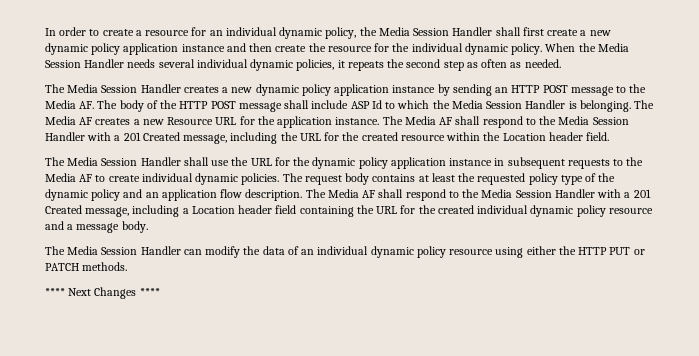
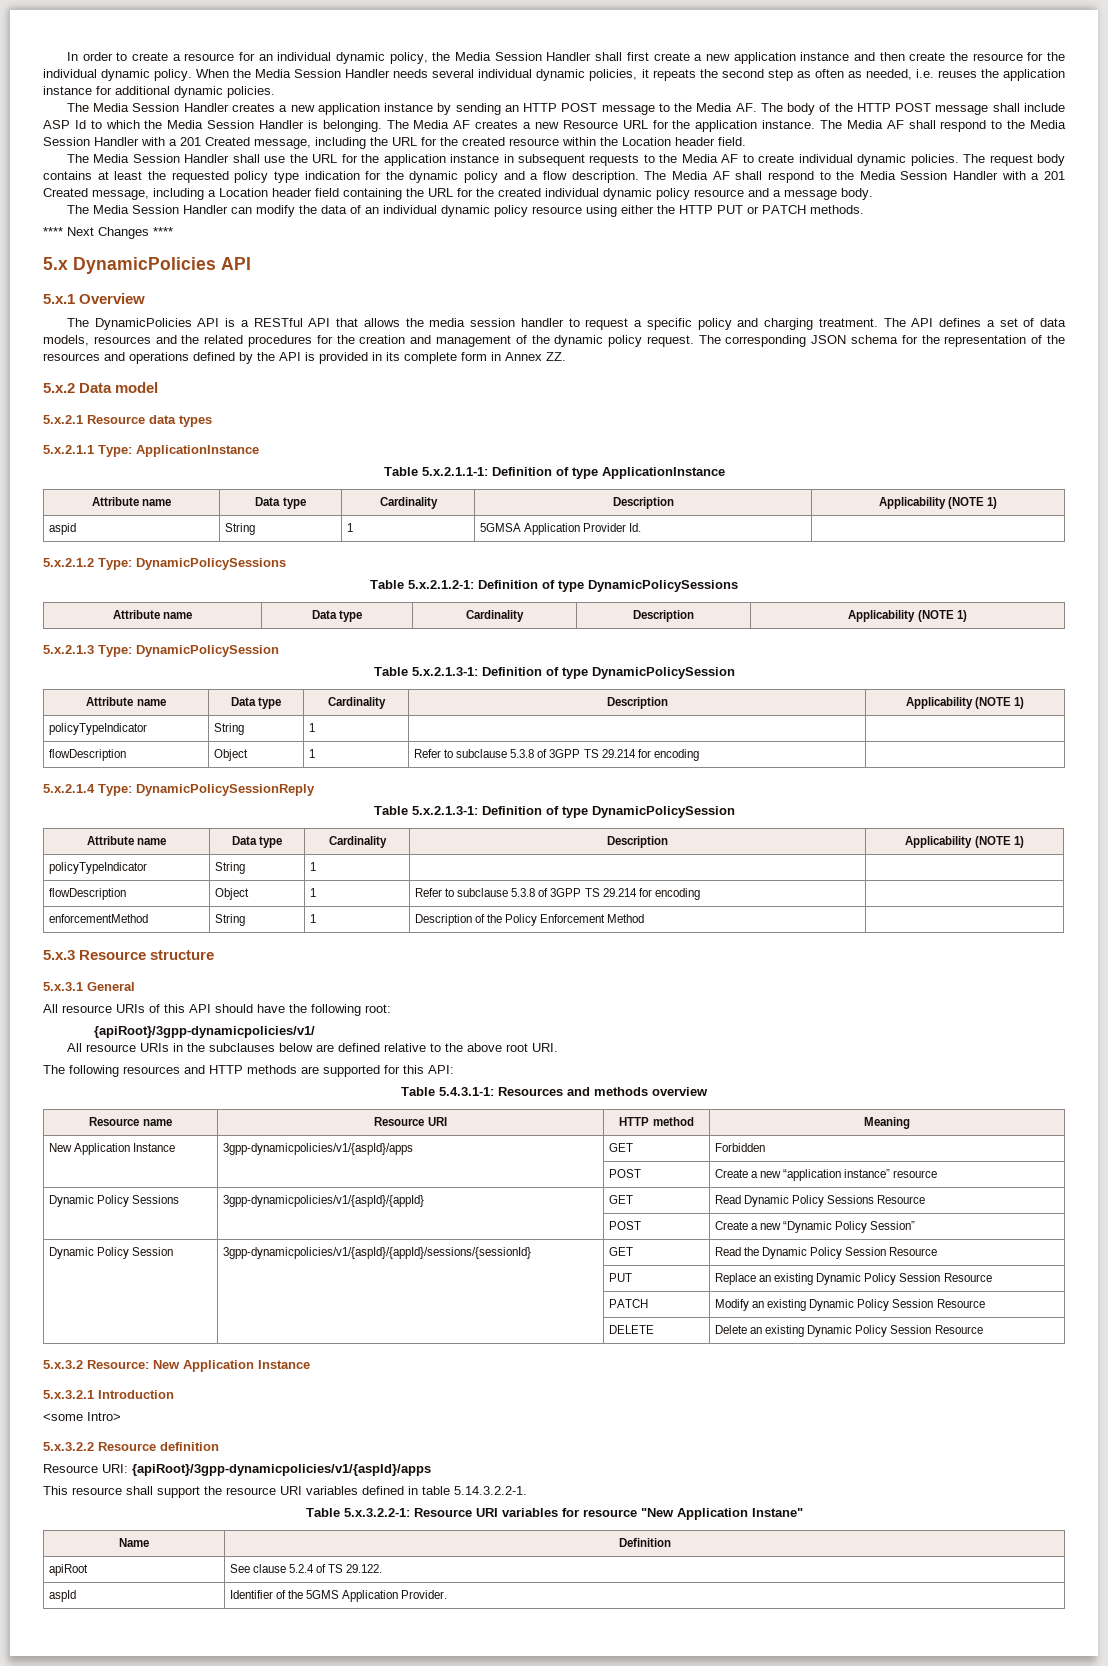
- In order to create a resource for an individual dynamic policy, the Media Session Handler shall first create a new dynamic policy application instance and then create the resource for the individual dynamic policy.
+ In order to create a resource for an individual dynamic policy, the Media Session Handler shall first create a new application instance and then create the resource for the individual dynamic policy.
- When the Media Session Handler needs several individual dynamic policies, it repeats the second step as often as needed.
+ When the Media Session Handler needs several individual dynamic policies, it repeats the second step as often as needed, i.e. reuses the application instance for additional dynamic policies.
- The Media Session Handler creates a new dynamic policy application instance by sending an HTTP POST message to the Media AF. The body of the HTTP POST message shall include ASP Id to which the Media Session Handler is belonging.
+ The Media Session Handler creates a new application instance by sending an HTTP POST message to the Media AF. The body of the HTTP POST message shall include ASP Id to which the Media Session Handler is belonging.
- The Media Session Handler shall use the URL for the dynamic policy application instance in subsequent requests to the Media AF to create individual dynamic policies.
+ The Media Session Handler shall use the URL for the application instance in subsequent requests to the Media AF to create individual dynamic policies.
- The request body contains at least the requested policy type of the dynamic policy and an application flow description.
+ The request body contains at least the requested policy type indication for the dynamic policy and a flow description.
+ 5.x DynamicPolicies API
+ 5.x.1 Overview
+ The DynamicPolicies API is a RESTful API that allows the media session handler to request a specific policy and charging treatment. The API defines a set of data models, resources and the related procedures for the creation and management of the dynamic policy request. The corresponding JSON schema for the representation of the resources and operations defined by the API is provided in its complete form in Annex ZZ.
+ 5.x.2 Data model
+ 5.x.2.1 Resource data types
+ 5.x.2.1.1 Type: ApplicationInstance
+ Table 5.x.2.1.1-1: Definition of type ApplicationInstance
+ Attribute name | Data type | Cardinality | Description | Applicability (NOTE 1)
+ aspid | String | 1 | 5GMSA Application Provider Id. |
+ 5.x.2.1.2 Type: DynamicPolicySessions
+ Table 5.x.2.1.2-1: Definition of type DynamicPolicySessions
+ Attribute name | Data type | Cardinality | Description | Applicability (NOTE 1)
+ 5.x.2.1.3 Type: DynamicPolicySession
+ Table 5.x.2.1.3-1: Definition of type DynamicPolicySession
+ Attribute name | Data type | Cardinality | Description | Applicability (NOTE 1)
+ policyTypeIndicator | String | 1 | |
+ flowDescription | Object | 1 | Refer to subclause 5.3.8 of 3GPP TS 29.214 for encoding |
+ 5.x.2.1.4 Type: DynamicPolicySessionReply
+ Table 5.x.2.1.3-1: Definition of type DynamicPolicySession
+ Attribute name | Data type | Cardinality | Description | Applicability (NOTE 1)
+ policyTypeIndicator | String | 1 | |
+ flowDescription | Object | 1 | Refer to subclause 5.3.8 of 3GPP TS 29.214 for encoding |
+ enforcementMethod | String | 1 | Description of the Policy Enforcement Method |
+ 5.x.3 Resource structure
+ 5.x.3.1 General
+ All resource URIs of this API should have the following root:
+ {apiRoot}/3gpp-dynamicpolicies/v1/
+ All resource URIs in the subclauses below are defined relative to the above root URI.
+ The following resources and HTTP methods are supported for this API:
+ Table 5.4.3.1-1: Resources and methods overview
+ Resource name | Resource URI | HTTP method | Meaning
+ New Application Instance | 3gpp-dynamicpolicies/v1/{aspId}/apps | GET | Forbidden
+ | | POST | Create a new “application instance” resource
+ Dynamic Policy Sessions | 3gpp-dynamicpolicies/v1/{aspId}/{appId} | GET | Read Dynamic Policy Sessions Resource
+ | | POST | Create a new “Dynamic Policy Session”
+ Dynamic Policy Session | 3gpp-dynamicpolicies/v1/{aspId}/{appId}/sessions/{sessionId} | GET | Read the Dynamic Policy Session Resource
+ | | PUT | Replace an existing Dynamic Policy Session Resource
+ | | PATCH | Modify an existing Dynamic Policy Session Resource
+ | | DELETE | Delete an existing Dynamic Policy Session Resource
+ 5.x.3.2 Resource: New Application Instance
+ 5.x.3.2.1 Introduction
+ <some Intro>
+ 5.x.3.2.2 Resource definition
+ Resource URI: {apiRoot}/3gpp-dynamicpolicies/v1/{aspId}/apps
+ This resource shall support the resource URI variables defined in table 5.14.3.2.2-1.
+ Table 5.x.3.2.2-1: Resource URI variables for resource "New Application Instane"
+ Name | Definition
+ apiRoot | See clause 5.2.4 of TS 29.122.
+ aspId | Identifier of the 5GMS Application Provider.

